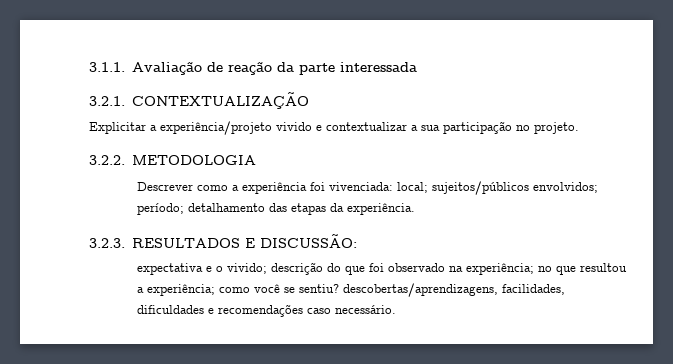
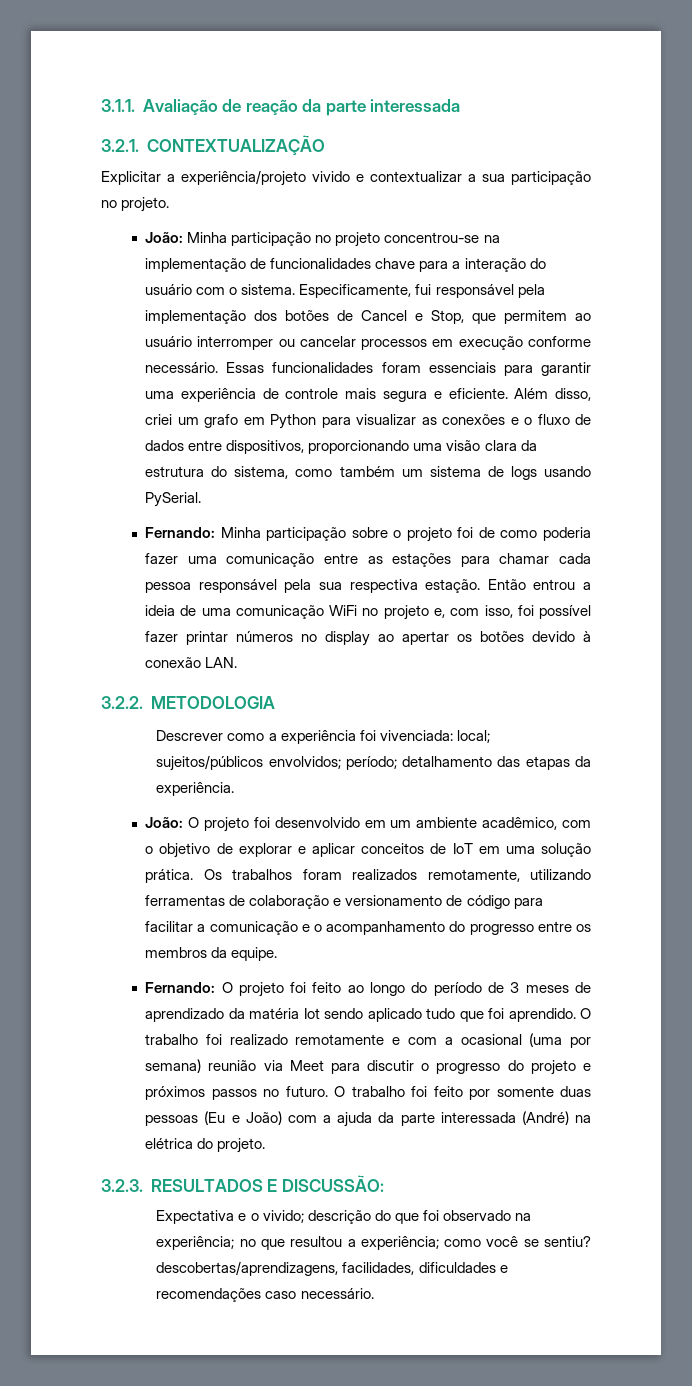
+ João: Minha participação no projeto concentrou-se na implementação de funcionalidades chave para a interação do usuário com o sistema. Especificamente, fui responsável pela implementação dos botões de Cancel e Stop, que permitem ao usuário interromper ou cancelar processos em execução conforme necessário. Essas funcionalidades foram essenciais para garantir uma experiência de controle mais segura e eficiente. Além disso, criei um grafo em Python para visualizar as conexões e o fluxo de dados entre dispositivos, proporcionando uma visão clara da estrutura do sistema, como também um sistema de logs usando PySerial.
+ Fernando: Minha participação sobre o projeto foi de como poderia fazer uma comunicação entre as estações para chamar cada pessoa responsável pela sua respectiva estação. Então entrou a ideia de uma comunicação WiFi no projeto e, com isso, foi possível fazer printar números no display ao apertar os botões devido à conexão LAN.
+ João: O projeto foi desenvolvido em um ambiente acadêmico, com o objetivo de explorar e aplicar conceitos de IoT em uma solução prática. Os trabalhos foram realizados remotamente, utilizando ferramentas de colaboração e versionamento de código para facilitar a comunicação e o acompanhamento do progresso entre os membros da equipe.
+ Fernando: O projeto foi feito ao longo do período de 3 meses de aprendizado da matéria Iot sendo aplicado tudo que foi aprendido. O trabalho foi realizado remotamente e com a ocasional (uma por semana) reunião via Meet para discutir o progresso do projeto e próximos passos no futuro. O trabalho foi feito por somente duas pessoas (Eu e João) com a ajuda da parte interessada (André) na elétrica do projeto.
- expectativa e o vivido; descrição do que foi observado na experiência; no que resultou a experiência; como você se sentiu? descobertas/aprendizagens, facilidades, dificuldades e recomendações caso necessário.
+ Expectativa e o vivido; descrição do que foi observado na experiência; no que resultou a experiência; como você se sentiu? descobertas/aprendizagens, facilidades, dificuldades e recomendações caso necessário.

